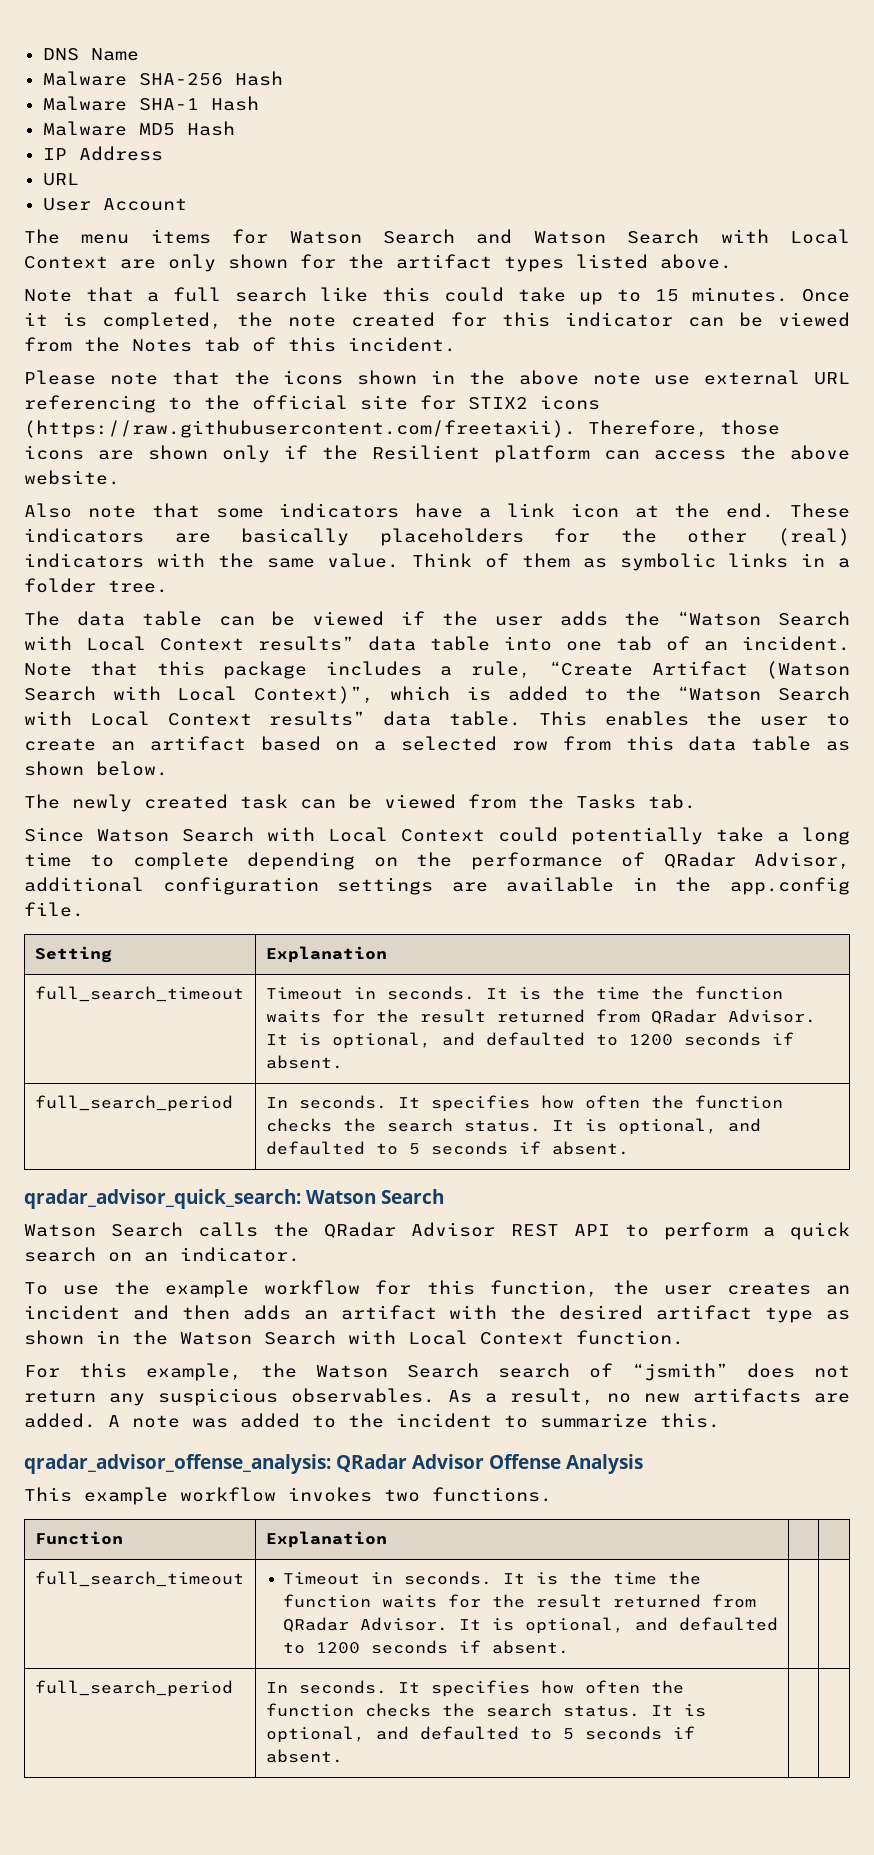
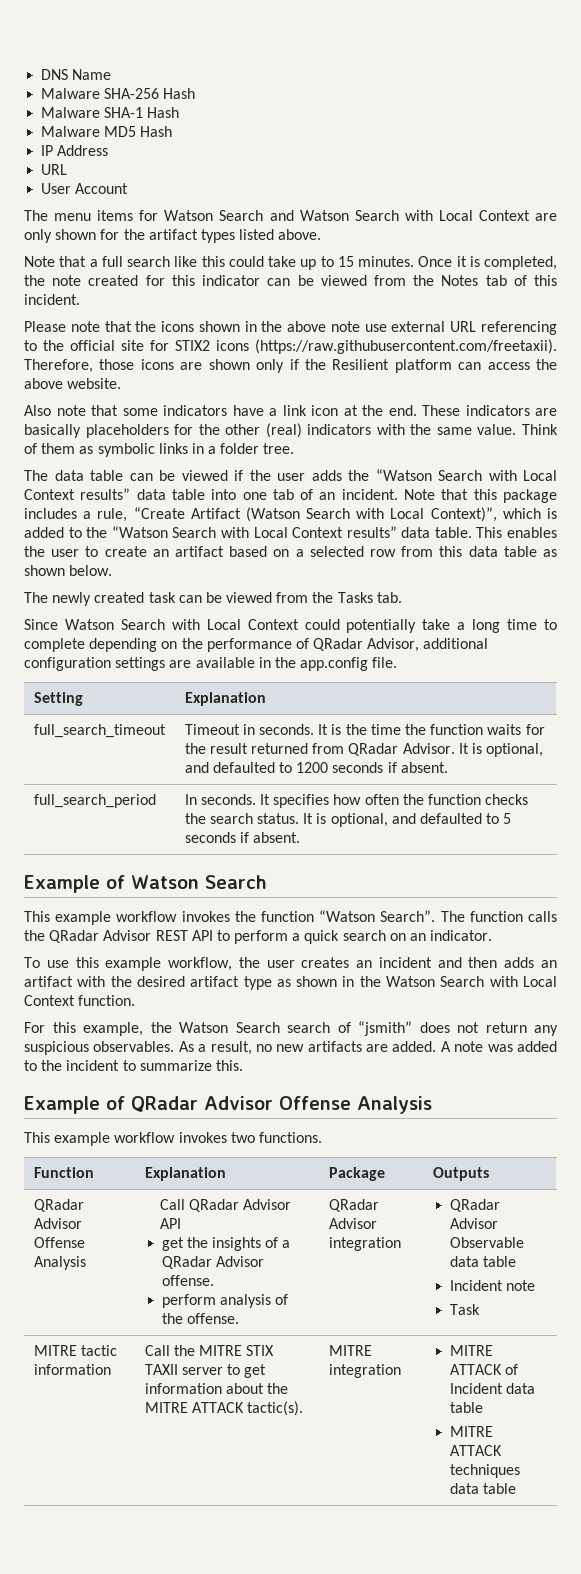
- qradar_advisor_quick_search: Watson Search
+ Example of Watson Search
- Watson Search calls the QRadar Advisor REST API to perform a quick search on an indicator.
+ This example workflow invokes the function “Watson Search”. The function calls the QRadar Advisor REST API to perform a quick search on an indicator.
- To use the example workflow for this function, the user creates an incident and then adds an artifact with the desired artifact type as shown in the Watson Search with Local Context function.
+ To use this example workflow, the user creates an incident and then adds an artifact with the desired artifact type as shown in the Watson Search with Local Context function.
- qradar_advisor_offense_analysis: QRadar Advisor Offense Analysis
+ Example of QRadar Advisor Offense Analysis
- Function | Explanation | |
- full_search_timeout | Timeout in seconds. It is the time the function waits for the result returned from QRadar Advisor. It is optional, and defaulted to 1200 seconds if absent. | |
- full_search_period | In seconds. It specifies how often the function checks the search status. It is optional, and defaulted to 5 seconds if absent. | |
+ Function | Explanation | Package | Outputs
+ QRadar Advisor Offense Analysis | Call QRadar Advisor API
+ get the insights of a QRadar Advisor offense.
+ perform analysis of the offense. | QRadar Advisor integration | QRadar Advisor Observable data table
+ Incident note
+ Task
+ MITRE tactic information | Call the MITRE STIX TAXII server to get information about the MITRE ATTACK tactic(s). | MITRE integration | MITRE ATTACK of Incident data table
+ MITRE ATTACK techniques data table

